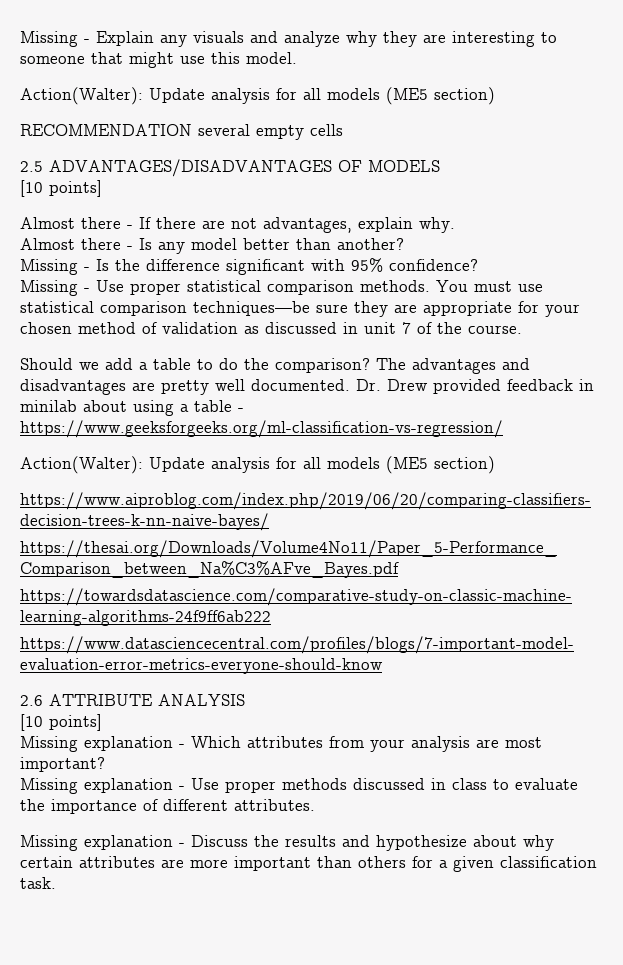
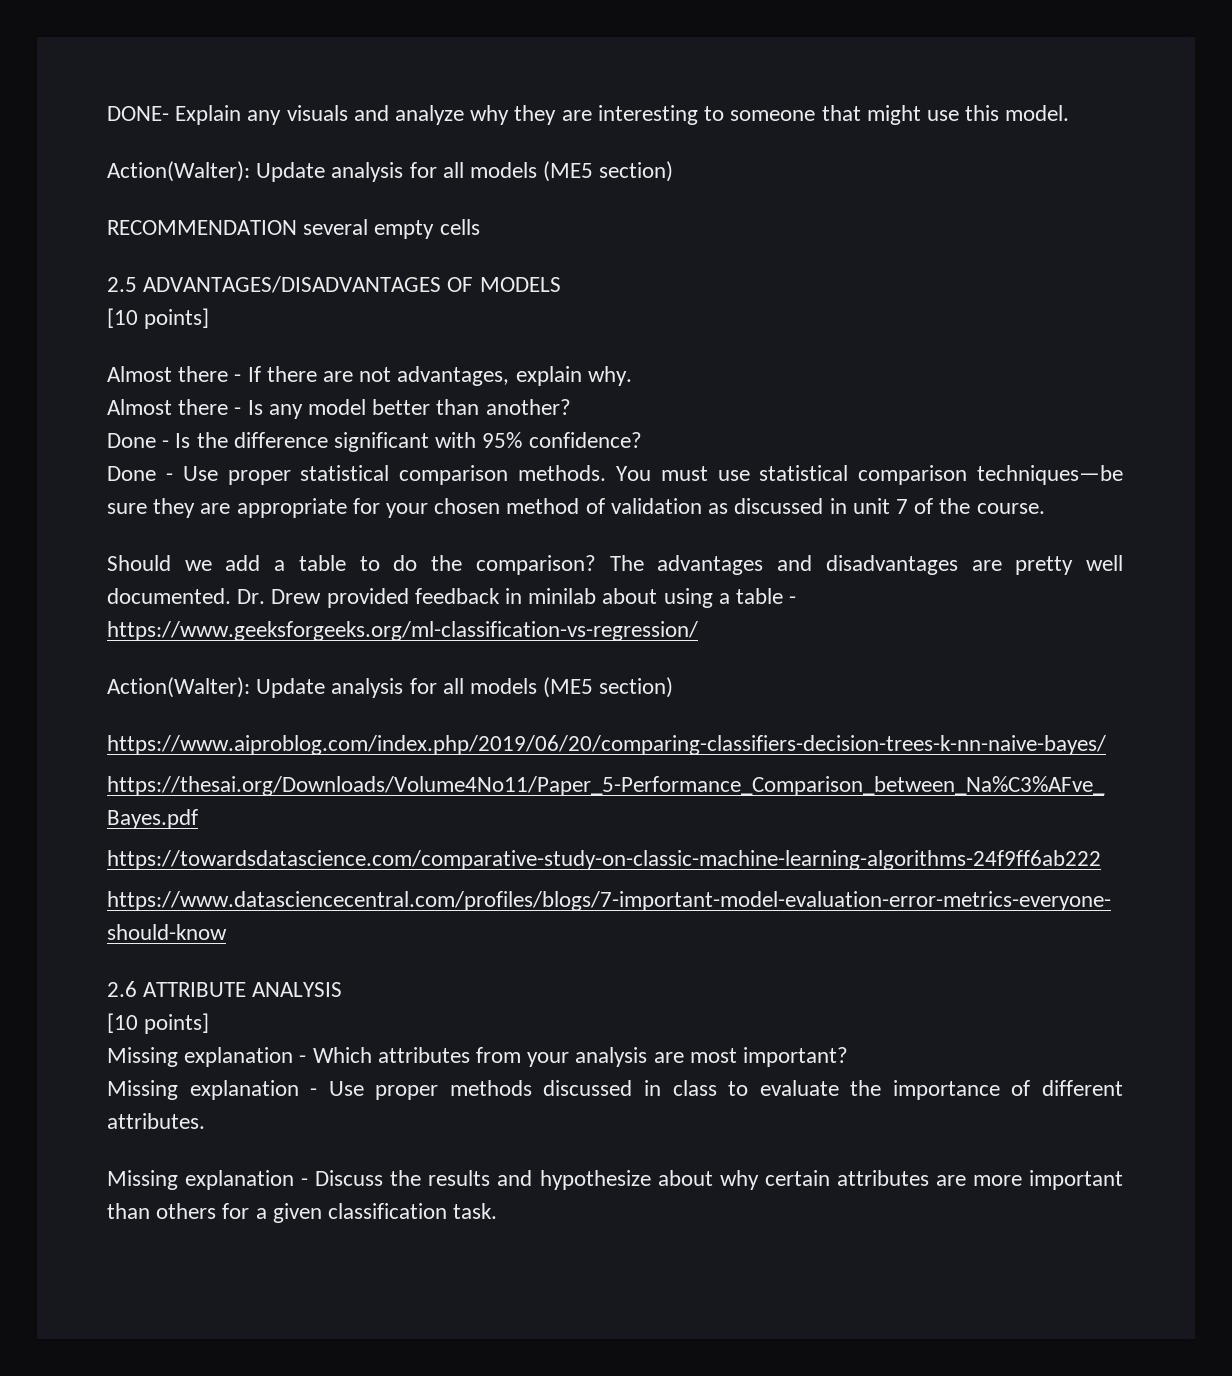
- Missing - Explain any visuals and analyze why they are interesting to someone that might use this model.
+ DONE- Explain any visuals and analyze why they are interesting to someone that might use this model.
- Missing - Is the difference significant with 95% confidence?
+ Done - Is the difference significant with 95% confidence?
- Missing - Use proper statistical comparison methods.
+ Done - Use proper statistical comparison methods.

